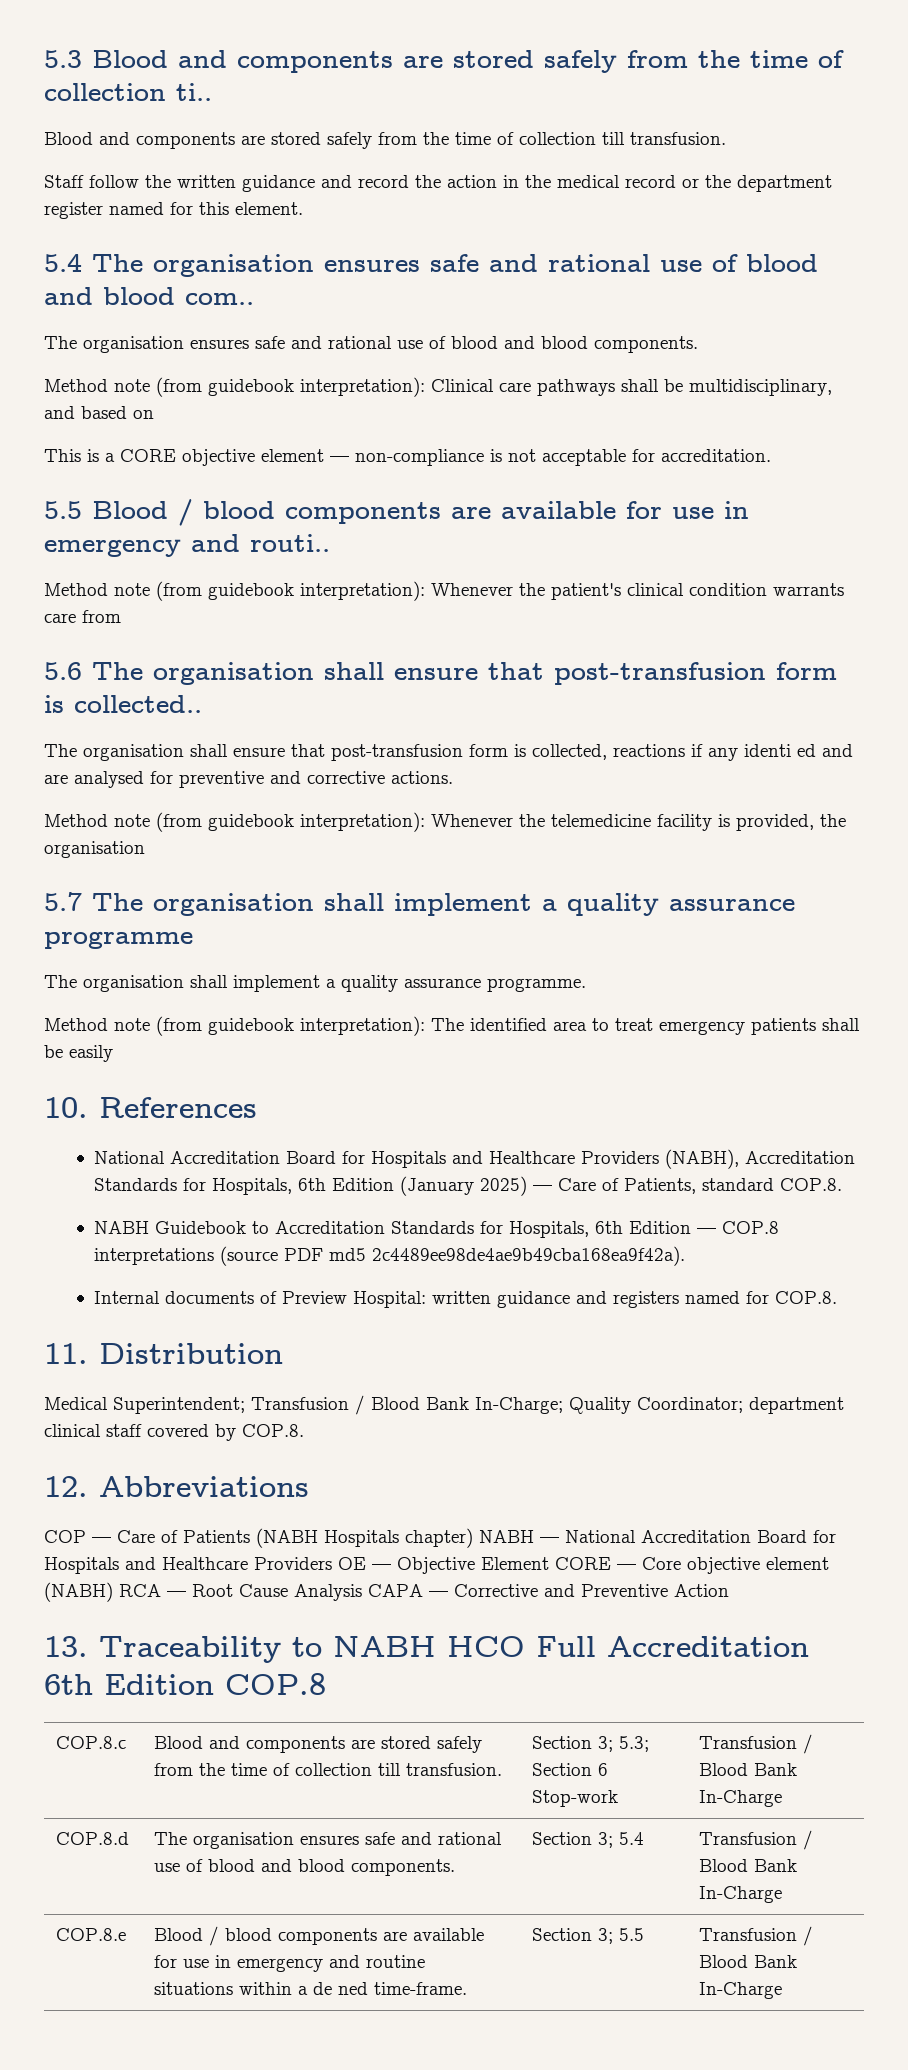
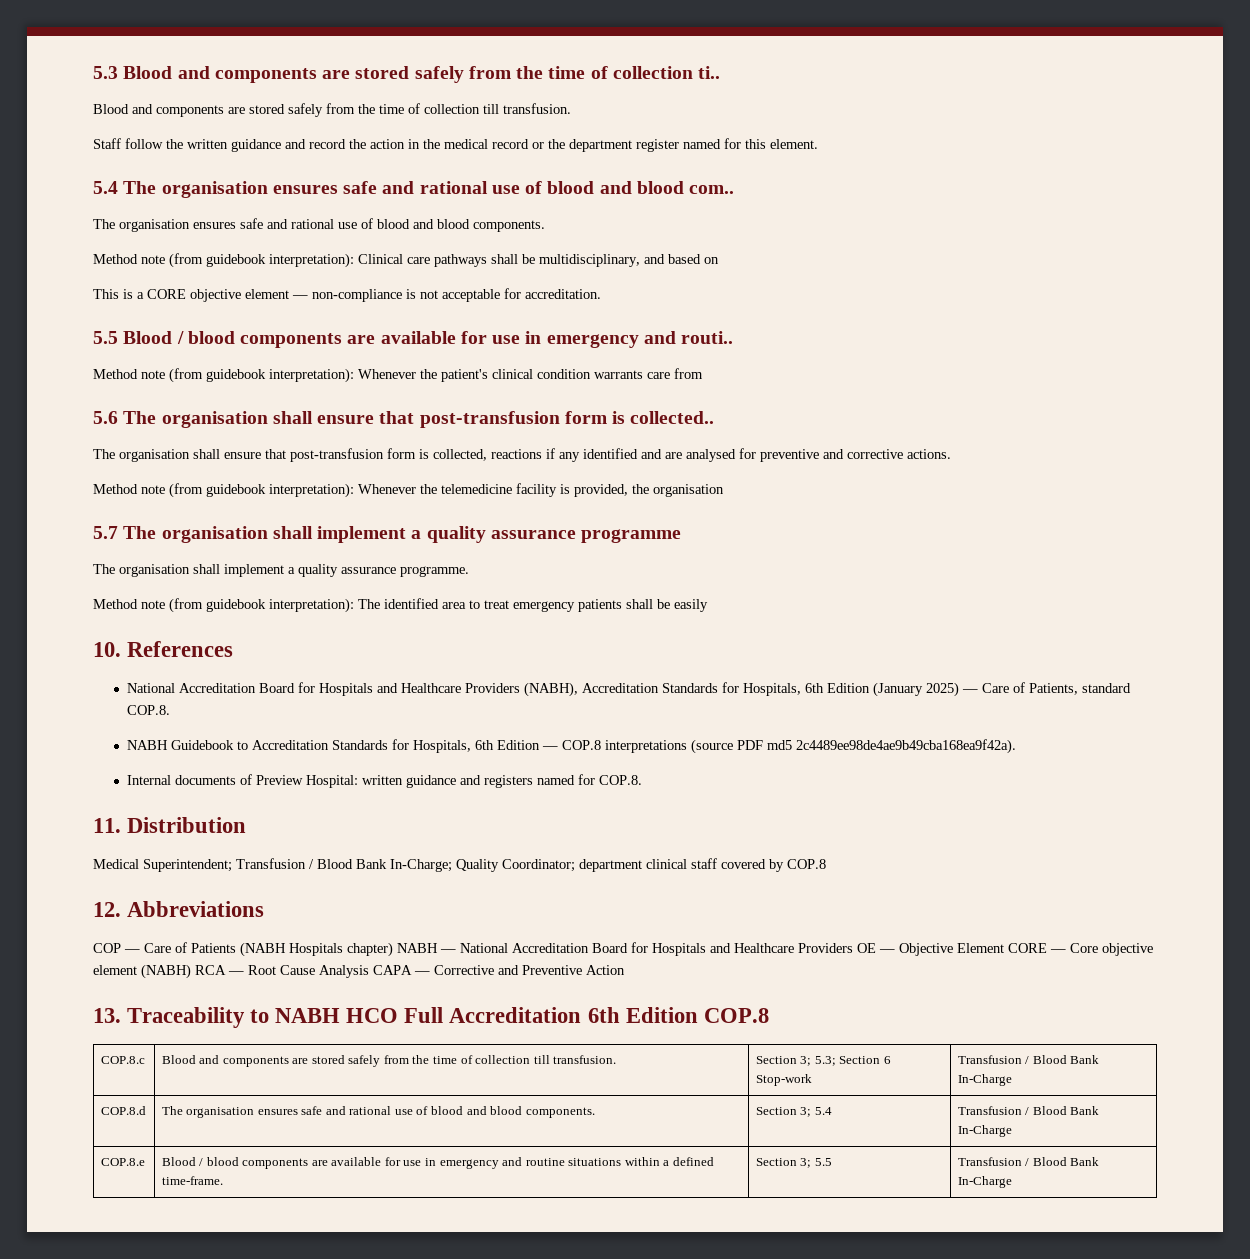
- The organisation shall ensure that post-transfusion form is collected, reactions if any identi ed and are analysed for preventive and corrective actions.
+ The organisation shall ensure that post-transfusion form is collected, reactions if any identified and are analysed for preventive and corrective actions.
- Medical Superintendent; Transfusion / Blood Bank In-Charge; Quality Coordinator; department clinical staff covered by COP.8.
+ Medical Superintendent; Transfusion / Blood Bank In-Charge; Quality Coordinator; department clinical staff covered by COP.8
- COP.8.e | Blood / blood components are available for use in emergency and routine situations within a de ned time-frame. | Section 3; 5.5 | Transfusion / Blood Bank In-Charge
+ COP.8.e | Blood / blood components are available for use in emergency and routine situations within a defined time-frame. | Section 3; 5.5 | Transfusion / Blood Bank In-Charge

